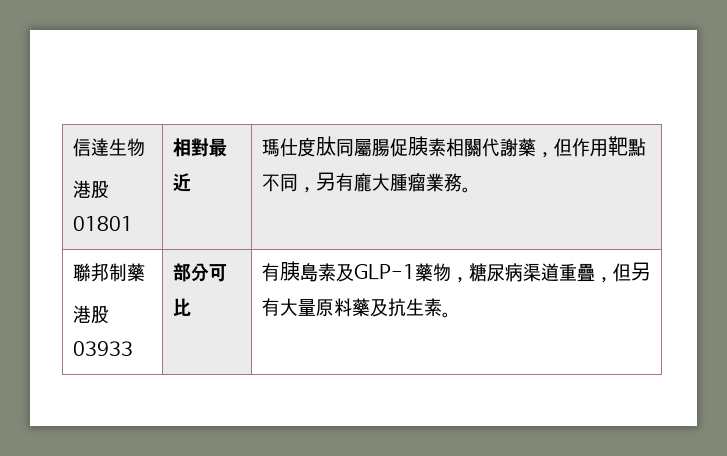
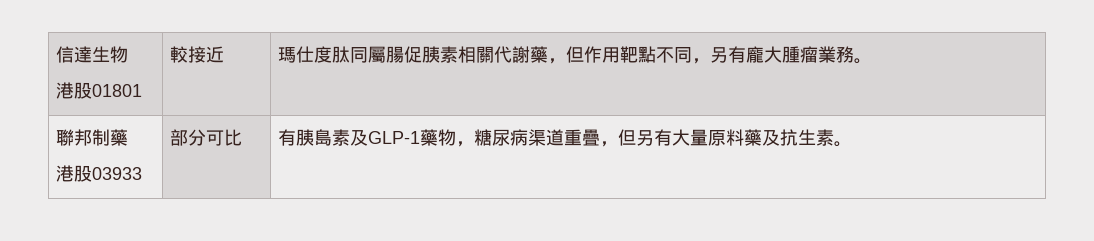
  信達生物
- 港股01801 | 相對最近 | 瑪仕度肽同屬腸促胰素相關代謝藥，但作用靶點不同，另有龐大腫瘤業務。
+ 港股01801 | 較接近 | 瑪仕度肽同屬腸促胰素相關代謝藥，但作用靶點不同，另有龐大腫瘤業務。

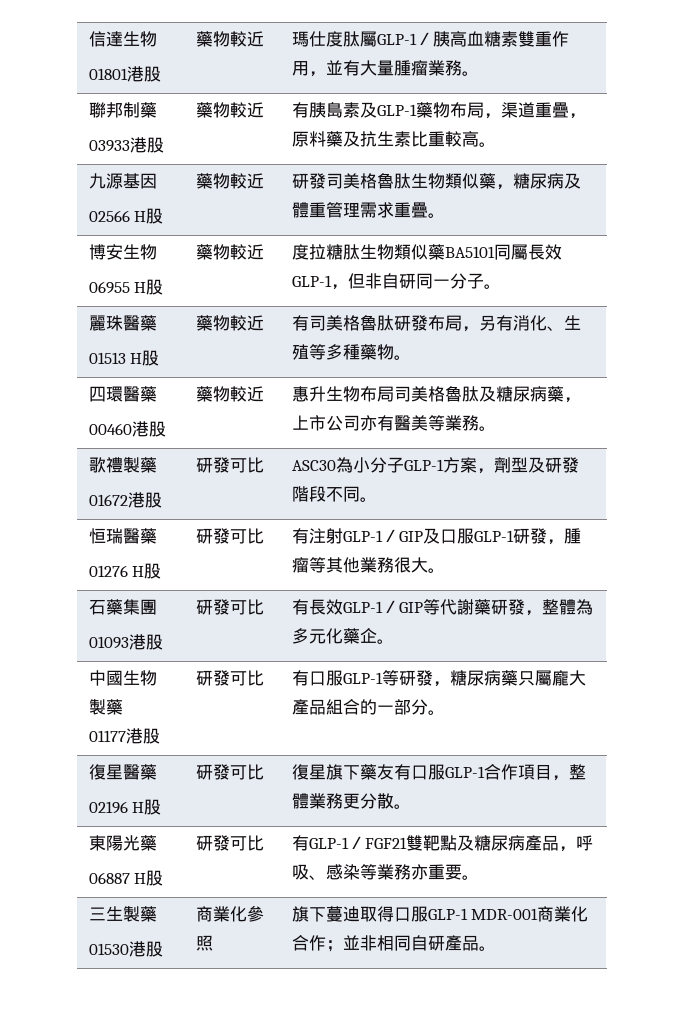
  信達生物
- 港股01801 | 較接近 | 瑪仕度肽同屬腸促胰素相關代謝藥，但作用靶點不同，另有龐大腫瘤業務。
+ 01801港股 | 藥物較近 | 瑪仕度肽屬GLP-1／胰高血糖素雙重作用，並有大量腫瘤業務。
  聯邦制藥
- 港股03933 | 部分可比 | 有胰島素及GLP-1藥物，糖尿病渠道重疊，但另有大量原料藥及抗生素。
+ 03933港股 | 藥物較近 | 有胰島素及GLP-1藥物布局，渠道重疊，原料藥及抗生素比重較高。
+ 九源基因
+ 02566 H股 | 藥物較近 | 研發司美格魯肽生物類似藥，糖尿病及體重管理需求重疊。
+ 博安生物
+ 06955 H股 | 藥物較近 | 度拉糖肽生物類似藥BA5101同屬長效GLP-1，但非自研同一分子。
+ 麗珠醫藥
+ 01513 H股 | 藥物較近 | 有司美格魯肽研發布局，另有消化、生殖等多種藥物。
+ 四環醫藥
+ 00460港股 | 藥物較近 | 惠升生物布局司美格魯肽及糖尿病藥，上市公司亦有醫美等業務。
+ 歌禮製藥
+ 01672港股 | 研發可比 | ASC30為小分子GLP-1方案，劑型及研發階段不同。
+ 恒瑞醫藥
+ 01276 H股 | 研發可比 | 有注射GLP-1／GIP及口服GLP-1研發，腫瘤等其他業務很大。
+ 石藥集團
+ 01093港股 | 研發可比 | 有長效GLP-1／GIP等代謝藥研發，整體為多元化藥企。
+ 中國生物製藥
+ 01177港股 | 研發可比 | 有口服GLP-1等研發，糖尿病藥只屬龐大產品組合的一部分。
+ 復星醫藥
+ 02196 H股 | 研發可比 | 復星旗下藥友有口服GLP-1合作項目，整體業務更分散。
+ 東陽光藥
+ 06887 H股 | 研發可比 | 有GLP-1／FGF21雙靶點及糖尿病產品，呼吸、感染等業務亦重要。
+ 三生製藥
+ 01530港股 | 商業化參照 | 旗下蔓迪取得口服GLP-1 MDR-001商業化合作；並非相同自研產品。

